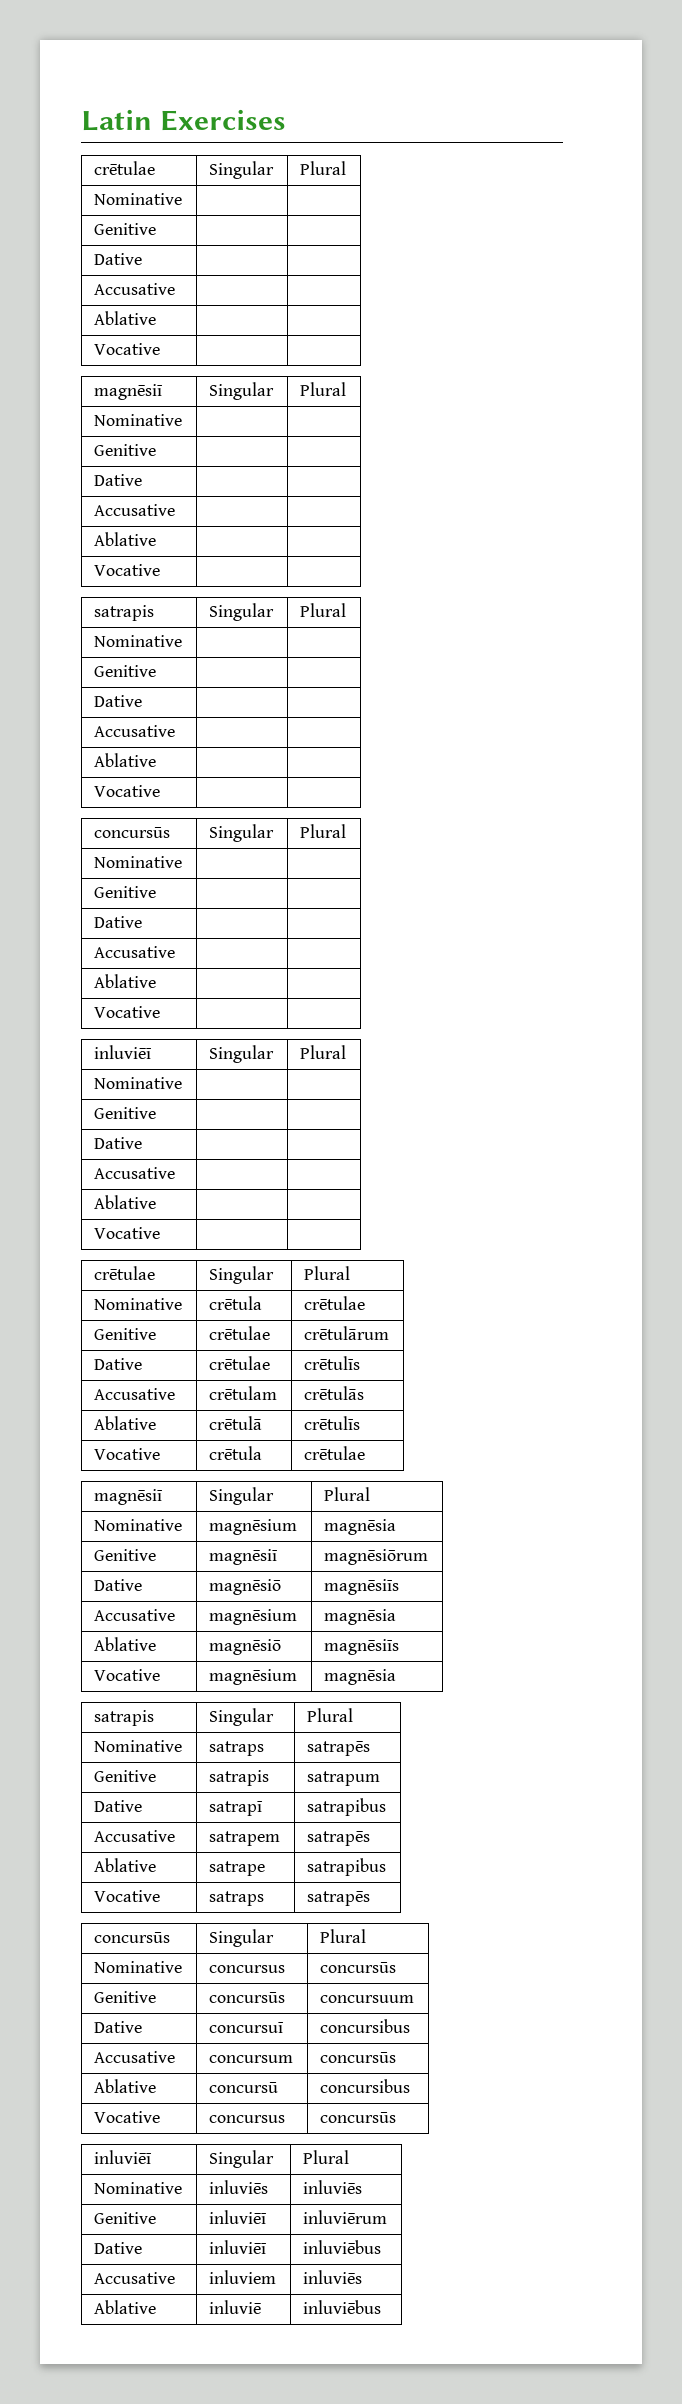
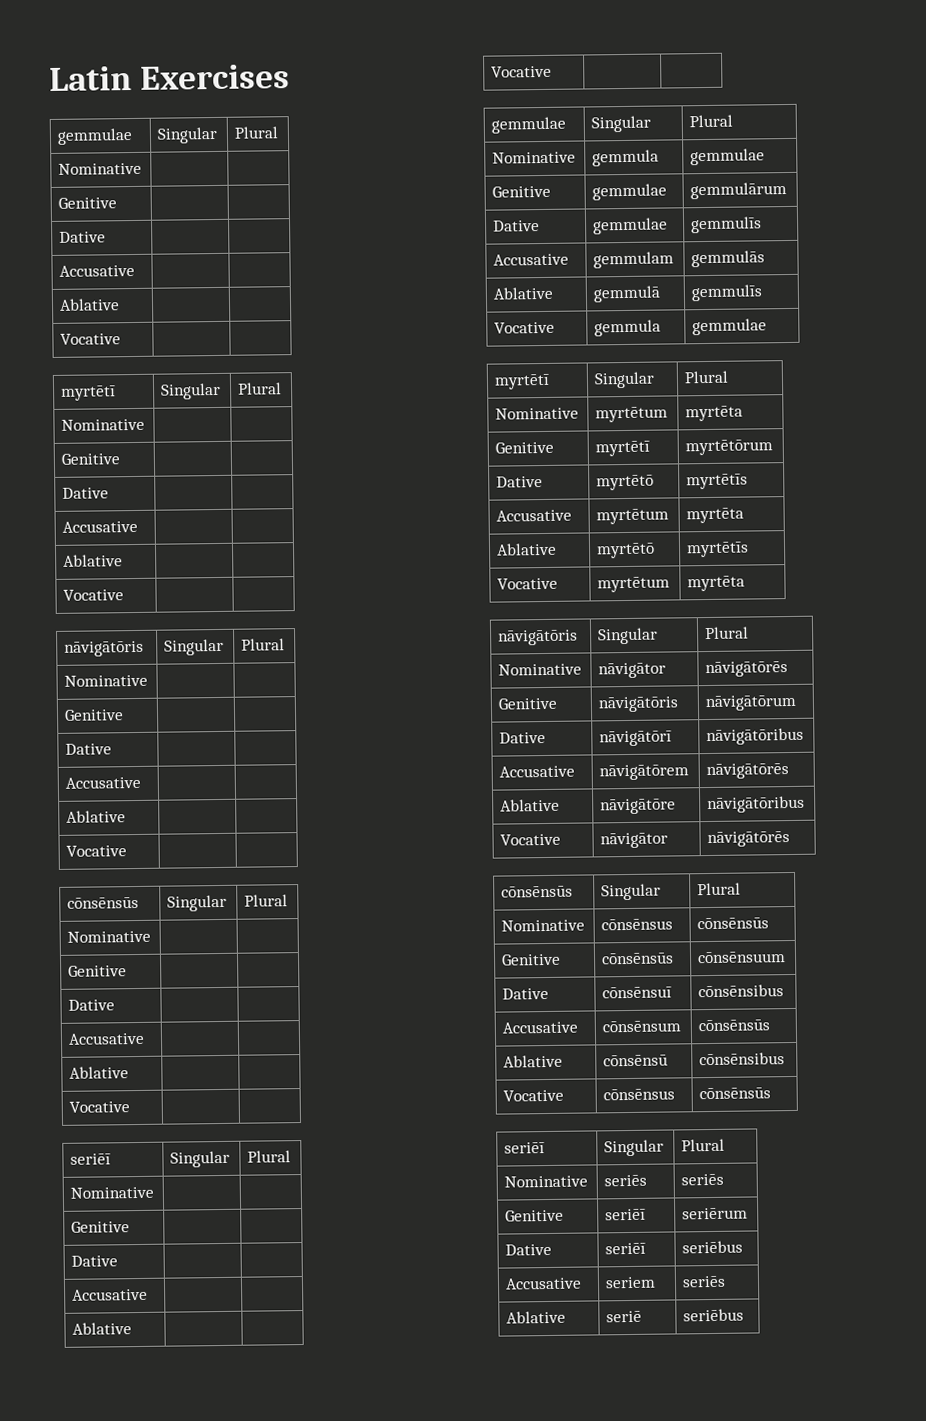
  Latin Exercises
- crētulae | Singular | Plural
+ gemmulae | Singular | Plural
  Nominative | |
  Genitive | |
  Dative | |
  Accusative | |
  Ablative | |
  Vocative | |
- magnēsiī | Singular | Plural
+ myrtētī | Singular | Plural
  Nominative | |
  Genitive | |
  Dative | |
  Accusative | |
  Ablative | |
  Vocative | |
- satrapis | Singular | Plural
+ nāvigātōris | Singular | Plural
  Nominative | |
  Genitive | |
  Dative | |
  Accusative | |
  Ablative | |
  Vocative | |
- concursūs | Singular | Plural
+ cōnsēnsūs | Singular | Plural
  Nominative | |
  Genitive | |
  Dative | |
  Accusative | |
  Ablative | |
  Vocative | |
- inluviēī | Singular | Plural
+ seriēī | Singular | Plural
  Nominative | |
  Genitive | |
  Dative | |
  Accusative | |
  Ablative | |
  Vocative | |
- crētulae | Singular | Plural
- Nominative | crētula | crētulae
- Genitive | crētulae | crētulārum
- Dative | crētulae | crētulīs
- Accusative | crētulam | crētulās
- Ablative | crētulā | crētulīs
- Vocative | crētula | crētulae
- magnēsiī | Singular | Plural
- Nominative | magnēsium | magnēsia
- Genitive | magnēsiī | magnēsiōrum
- Dative | magnēsiō | magnēsiīs
- Accusative | magnēsium | magnēsia
- Ablative | magnēsiō | magnēsiīs
- Vocative | magnēsium | magnēsia
- satrapis | Singular | Plural
- Nominative | satraps | satrapēs
- Genitive | satrapis | satrapum
- Dative | satrapī | satrapibus
- Accusative | satrapem | satrapēs
- Ablative | satrape | satrapibus
- Vocative | satraps | satrapēs
- concursūs | Singular | Plural
- Nominative | concursus | concursūs
- Genitive | concursūs | concursuum
- Dative | concursuī | concursibus
- Accusative | concursum | concursūs
- Ablative | concursū | concursibus
- Vocative | concursus | concursūs
- inluviēī | Singular | Plural
- Nominative | inluviēs | inluviēs
- Genitive | inluviēī | inluviērum
- Dative | inluviēī | inluviēbus
- Accusative | inluviem | inluviēs
- Ablative | inluviē | inluviēbus
+ gemmulae | Singular | Plural
+ Nominative | gemmula | gemmulae
+ Genitive | gemmulae | gemmulārum
+ Dative | gemmulae | gemmulīs
+ Accusative | gemmulam | gemmulās
+ Ablative | gemmulā | gemmulīs
+ Vocative | gemmula | gemmulae
+ myrtētī | Singular | Plural
+ Nominative | myrtētum | myrtēta
+ Genitive | myrtētī | myrtētōrum
+ Dative | myrtētō | myrtētīs
+ Accusative | myrtētum | myrtēta
+ Ablative | myrtētō | myrtētīs
+ Vocative | myrtētum | myrtēta
+ nāvigātōris | Singular | Plural
+ Nominative | nāvigātor | nāvigātōrēs
+ Genitive | nāvigātōris | nāvigātōrum
+ Dative | nāvigātōrī | nāvigātōribus
+ Accusative | nāvigātōrem | nāvigātōrēs
+ Ablative | nāvigātōre | nāvigātōribus
+ Vocative | nāvigātor | nāvigātōrēs
+ cōnsēnsūs | Singular | Plural
+ Nominative | cōnsēnsus | cōnsēnsūs
+ Genitive | cōnsēnsūs | cōnsēnsuum
+ Dative | cōnsēnsuī | cōnsēnsibus
+ Accusative | cōnsēnsum | cōnsēnsūs
+ Ablative | cōnsēnsū | cōnsēnsibus
+ Vocative | cōnsēnsus | cōnsēnsūs
+ seriēī | Singular | Plural
+ Nominative | seriēs | seriēs
+ Genitive | seriēī | seriērum
+ Dative | seriēī | seriēbus
+ Accusative | seriem | seriēs
+ Ablative | seriē | seriēbus

